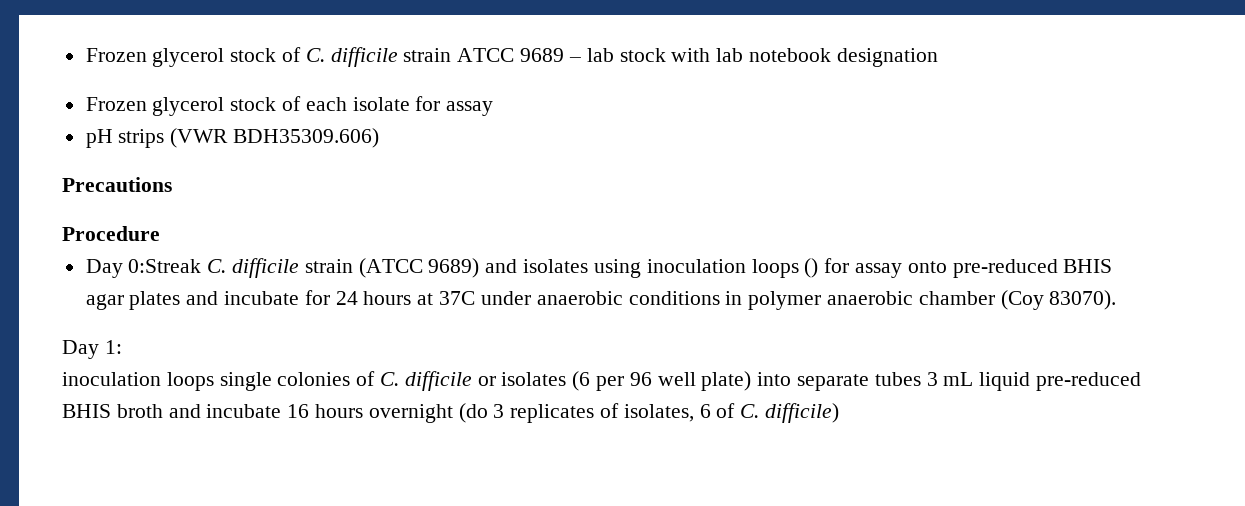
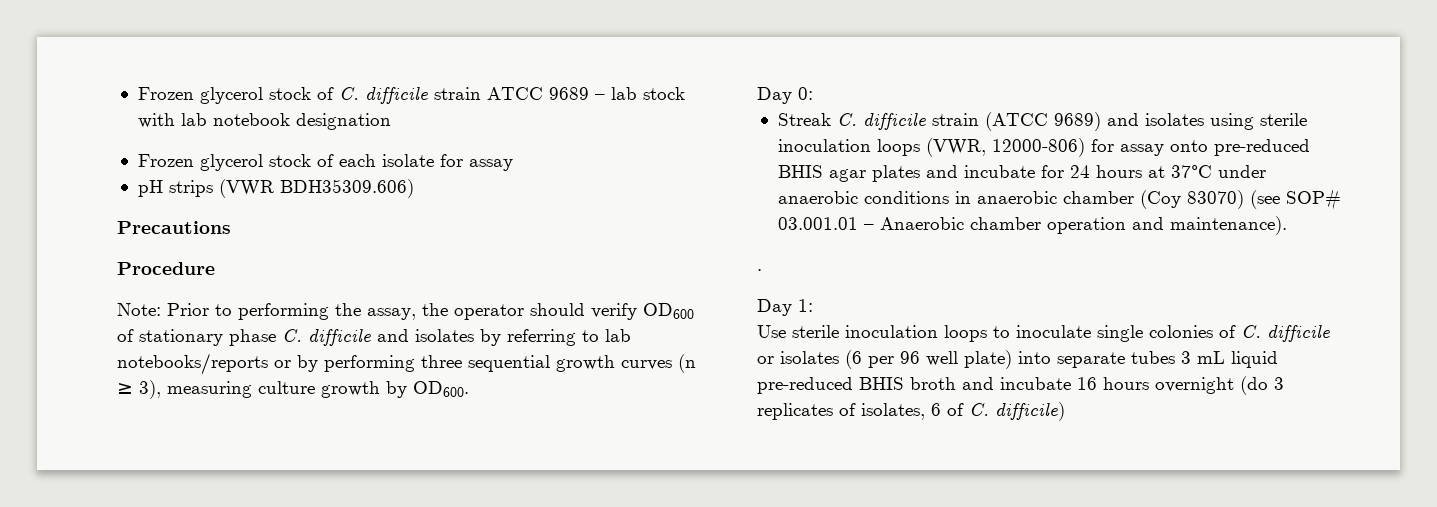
- Day 0:Streak C. difficile strain (ATCC 9689) and isolates using inoculation loops () for assay onto pre-reduced BHIS agar plates and incubate for 24 hours at 37C under anaerobic conditions in polymer anaerobic chamber (Coy 83070).
+ Note: Prior to performing the assay, the operator should verify OD600 of stationary phase C. difficile and isolates by referring to lab notebooks/reports or by performing three sequential growth curves (n ≥ 3), measuring culture growth by OD600.
+ Day 0:
+ Streak C. difficile strain (ATCC 9689) and isolates using sterile inoculation loops (VWR, 12000-806) for assay onto pre-reduced BHIS agar plates and incubate for 24 hours at 37°C under anaerobic conditions in anaerobic chamber (Coy 83070) (see SOP# 03.001.01 – Anaerobic chamber operation and maintenance).
+ .
  Day 1:
- inoculation loops single colonies of C. difficile or isolates (6 per 96 well plate) into separate tubes 3 mL liquid pre-reduced BHIS broth and incubate 16 hours overnight (do 3 replicates of isolates, 6 of C. difficile)
+ Use sterile inoculation loops to inoculate single colonies of C. difficile or isolates (6 per 96 well plate) into separate tubes 3 mL liquid pre-reduced BHIS broth and incubate 16 hours overnight (do 3 replicates of isolates, 6 of C. difficile)

